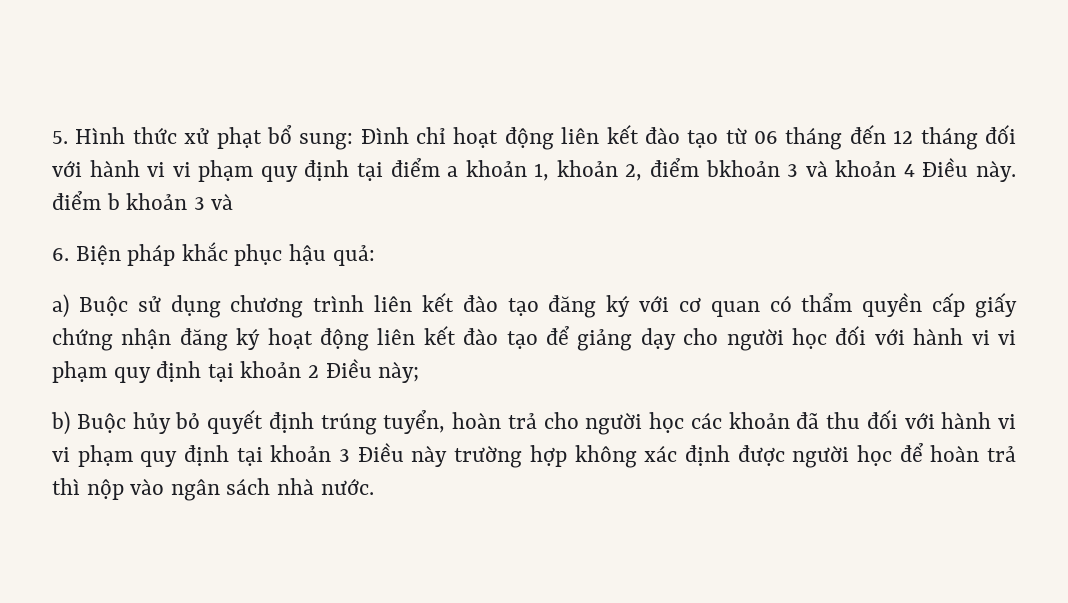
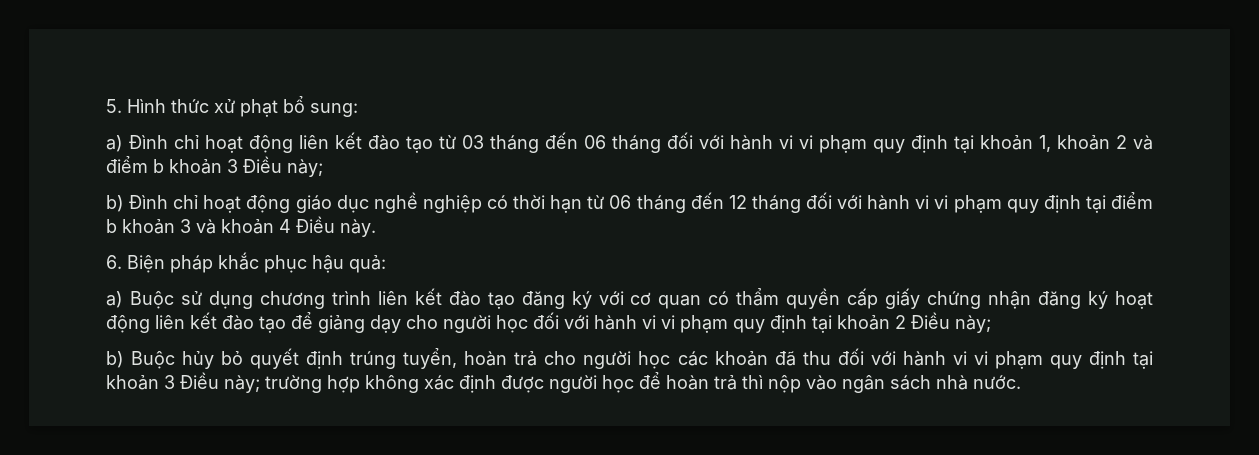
- 5. Hình thức xử phạt bổ sung: Đình chỉ hoạt động liên kết đào tạo từ 06 tháng đến 12 tháng đối với hành vi vi phạm quy định tại điểm a khoản 1, khoản 2, điểm bkhoản 3 và khoản 4 Điều này. điểm b khoản 3 và
+ 5. Hình thức xử phạt bổ sung:
+ a) Đình chỉ hoạt động liên kết đào tạo từ 03 tháng đến 06 tháng đối với hành vi vi phạm quy định tại khoản 1, khoản 2 và điểm b khoản 3 Điều này;
+ b) Đình chỉ hoạt động giáo dục nghề nghiệp có thời hạn từ 06 tháng đến 12 tháng đối với hành vi vi phạm quy định tại điểm b khoản 3 và khoản 4 Điều này.
- b) Buộc hủy bỏ quyết định trúng tuyển, hoàn trả cho người học các khoản đã thu đối với hành vi vi phạm quy định tại khoản 3 Điều này trường hợp không xác định được người học để hoàn trả thì nộp vào ngân sách nhà nước.
+ b) Buộc hủy bỏ quyết định trúng tuyển, hoàn trả cho người học các khoản đã thu đối với hành vi vi phạm quy định tại khoản 3 Điều này; trường hợp không xác định được người học để hoàn trả thì nộp vào ngân sách nhà nước.

